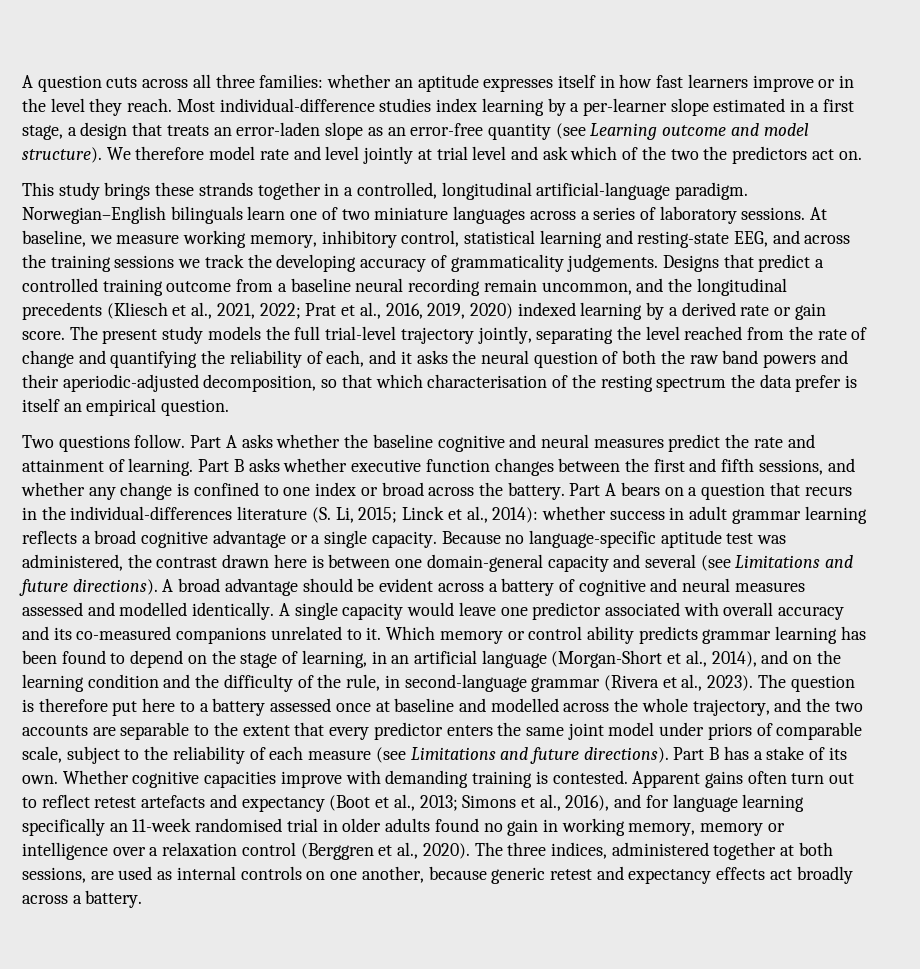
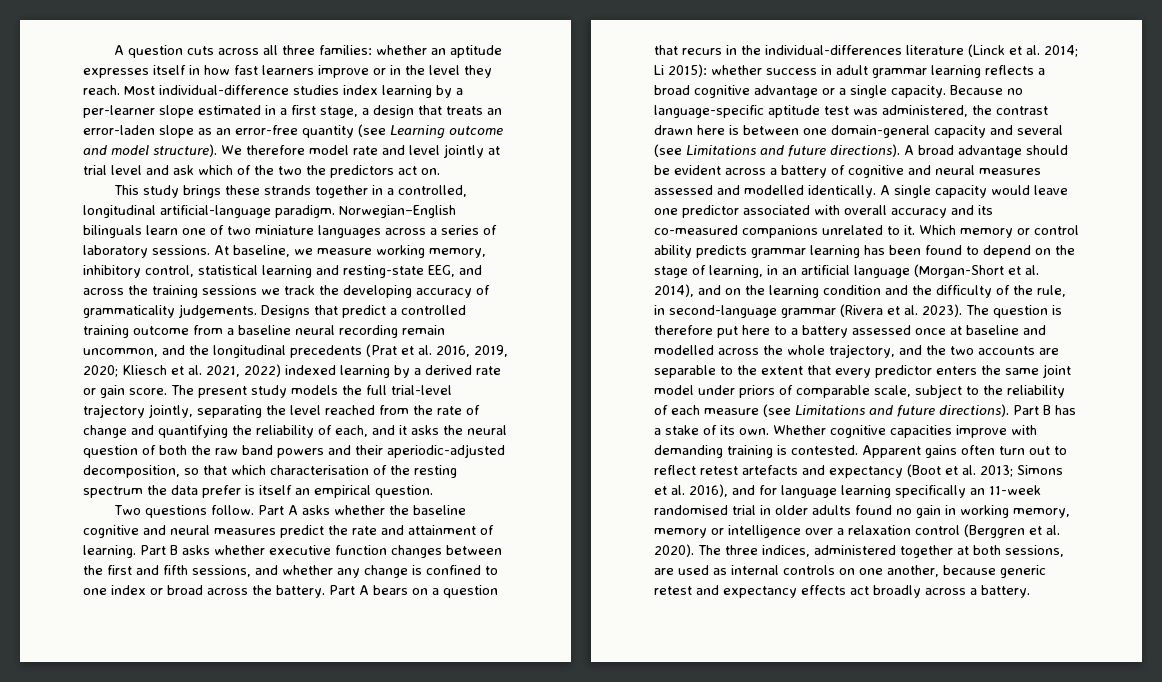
- Designs that predict a controlled training outcome from a baseline neural recording remain uncommon, and the longitudinal precedents (Kliesch et al., 2021, 2022; Prat et al., 2016, 2019, 2020) indexed learning by a derived rate or gain score.
+ Designs that predict a controlled training outcome from a baseline neural recording remain uncommon, and the longitudinal precedents (Prat et al. 2016, 2019, 2020; Kliesch et al. 2021, 2022) indexed learning by a derived rate or gain score.
- Part A bears on a question that recurs in the individual-differences literature (S. Li, 2015; Linck et al., 2014): whether success in adult grammar learning reflects a broad cognitive advantage or a single capacity.
+ Part A bears on a question that recurs in the individual-differences literature (Linck et al. 2014; Li 2015): whether success in adult grammar learning reflects a broad cognitive advantage or a single capacity.
- Which memory or control ability predicts grammar learning has been found to depend on the stage of learning, in an artificial language (Morgan-Short et al., 2014), and on the learning condition and the difficulty of the rule, in second-language grammar (Rivera et al., 2023).
+ Which memory or control ability predicts grammar learning has been found to depend on the stage of learning, in an artificial language (Morgan-Short et al. 2014), and on the learning condition and the difficulty of the rule, in second-language grammar (Rivera et al. 2023).
- Apparent gains often turn out to reflect retest artefacts and expectancy (Boot et al., 2013; Simons et al., 2016), and for language learning specifically an 11-week randomised trial in older adults found no gain in working memory, memory or intelligence over a relaxation control (Berggren et al., 2020).
+ Apparent gains often turn out to reflect retest artefacts and expectancy (Boot et al. 2013; Simons et al. 2016), and for language learning specifically an 11-week randomised trial in older adults found no gain in working memory, memory or intelligence over a relaxation control (Berggren et al. 2020).

